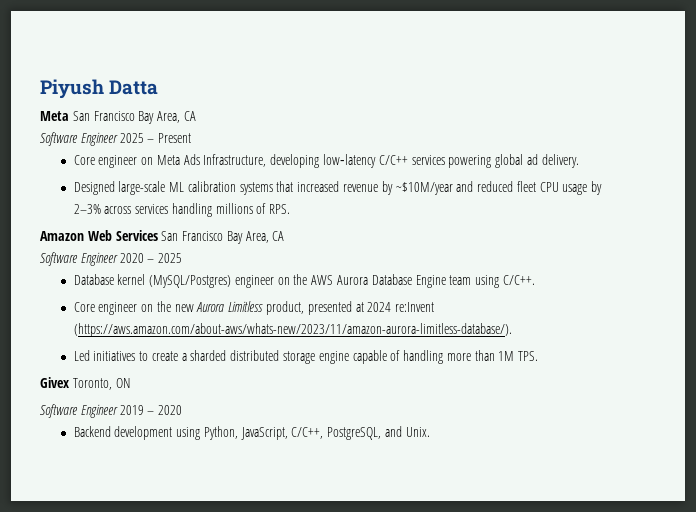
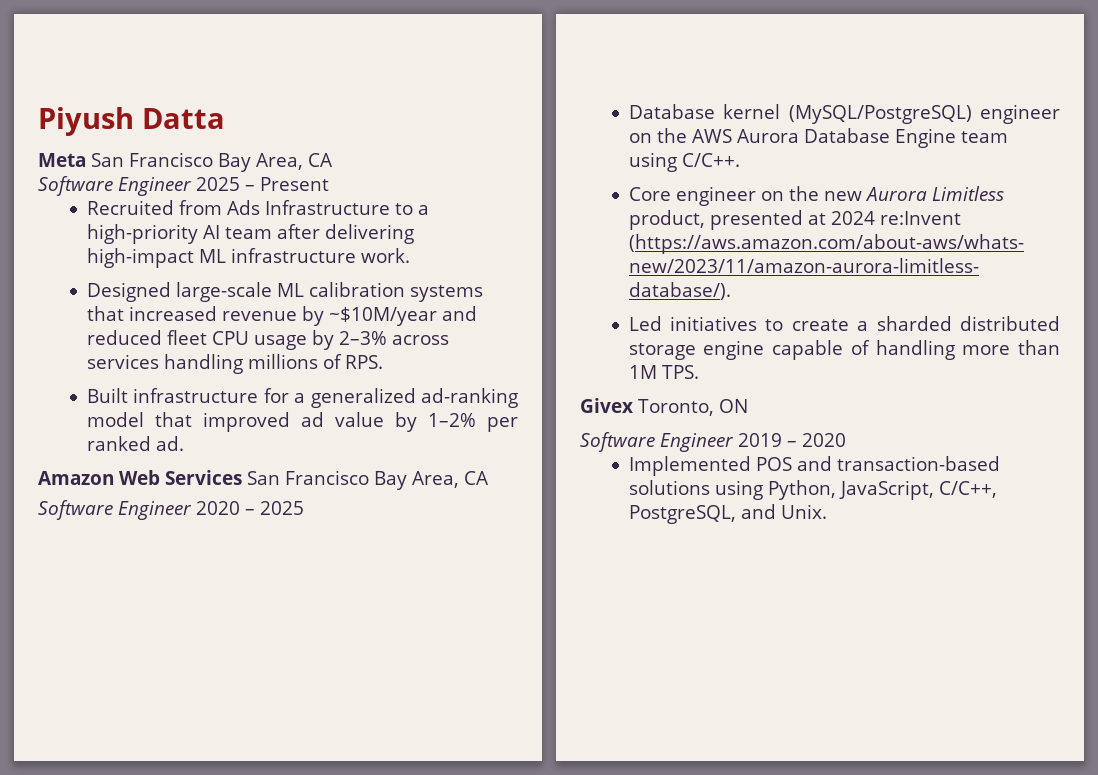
- Core engineer on Meta Ads Infrastructure, developing low‑latency C/C++ services powering global ad delivery.
+ Recruited from Ads Infrastructure to a high-priority AI team after delivering high-impact ML infrastructure work.
+ Built infrastructure for a generalized ad-ranking model that improved ad value by 1–2% per ranked ad.
- Database kernel (MySQL/Postgres) engineer on the AWS Aurora Database Engine team using C/C++.
+ Database kernel (MySQL/PostgreSQL) engineer on the AWS Aurora Database Engine team using C/C++.
- Backend development using Python, JavaScript, C/C++, PostgreSQL, and Unix.
+ Implemented POS and transaction-based solutions using Python, JavaScript, C/C++, PostgreSQL, and Unix.

